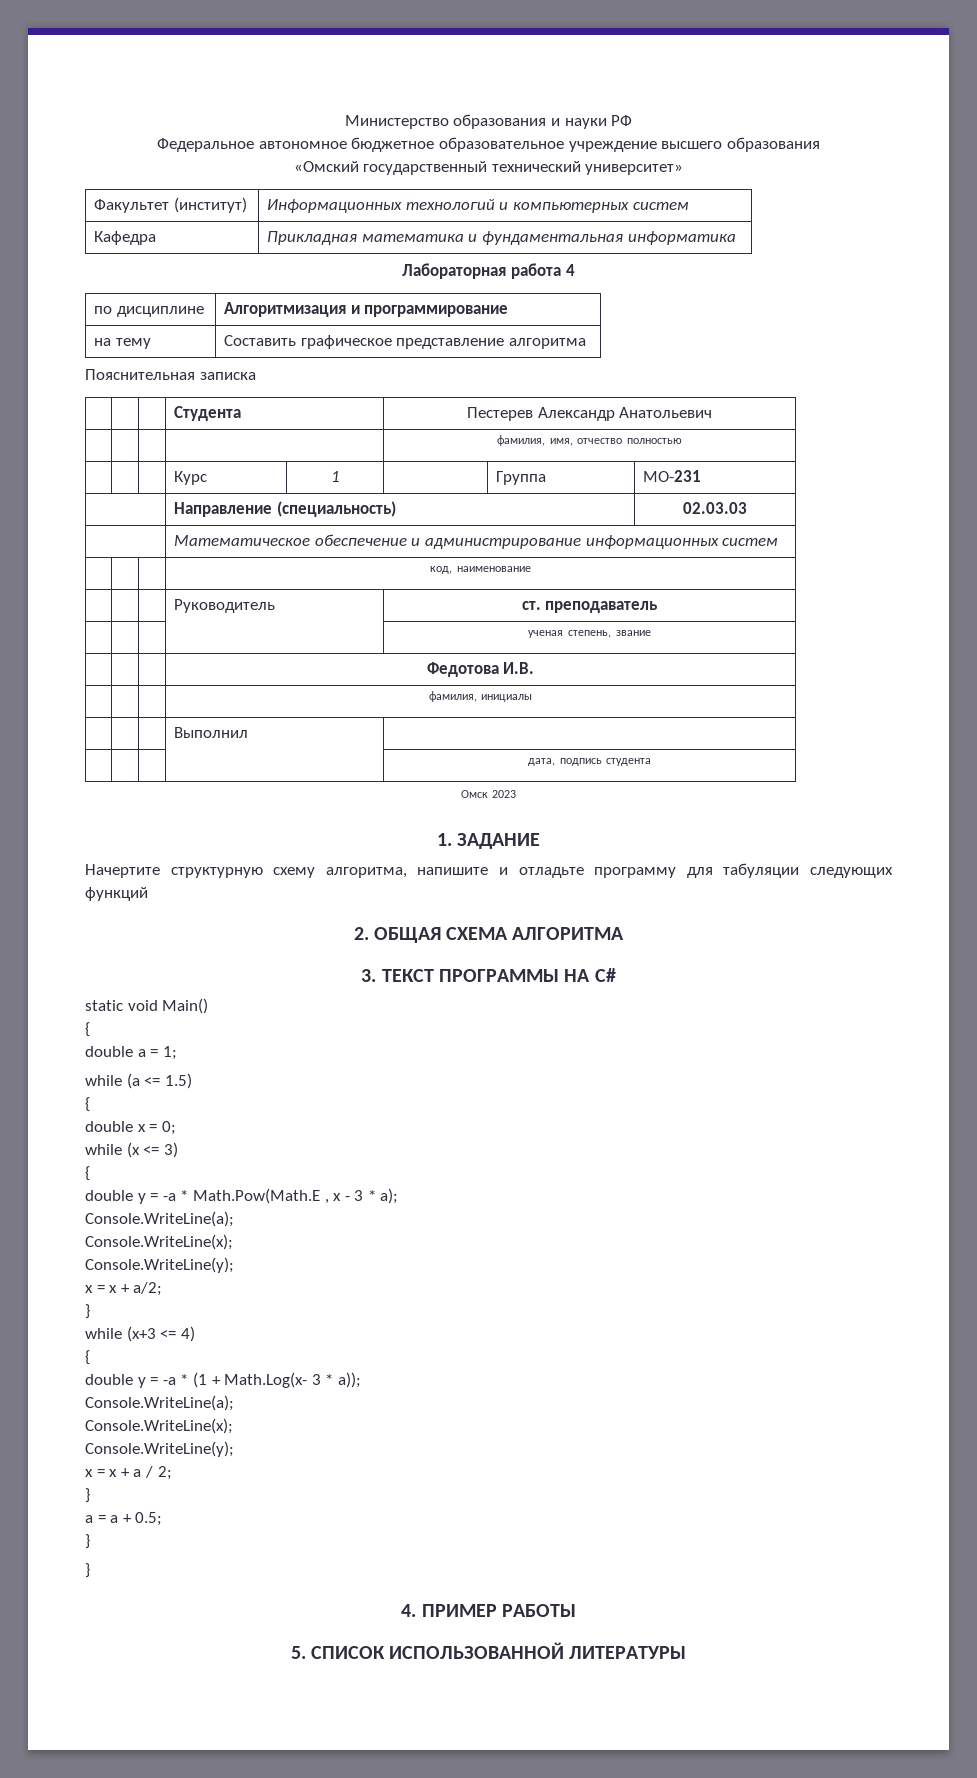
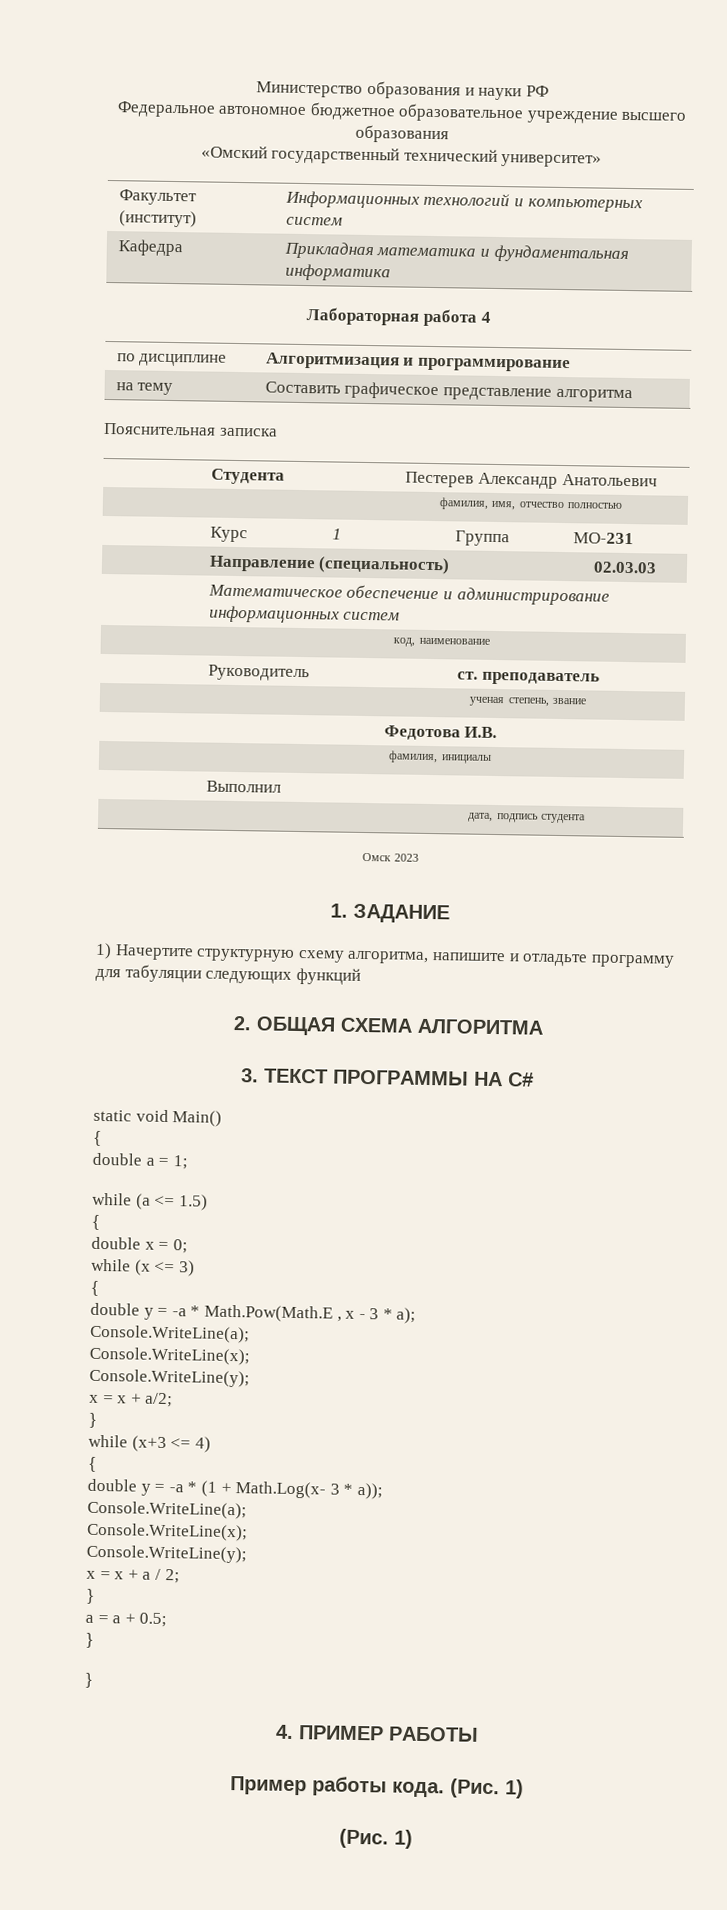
- Начертите структурную схему алгоритма, напишите и отладьте программу для табуляции следующих функций
+ 1) Начертите структурную схему алгоритма, напишите и отладьте программу для табуляции следующих функций
- 5. СПИСОК ИСПОЛЬЗОВАННОЙ ЛИТЕРАТУРЫ
+ Пример работы кода. (Рис. 1)
+ (Рис. 1)

